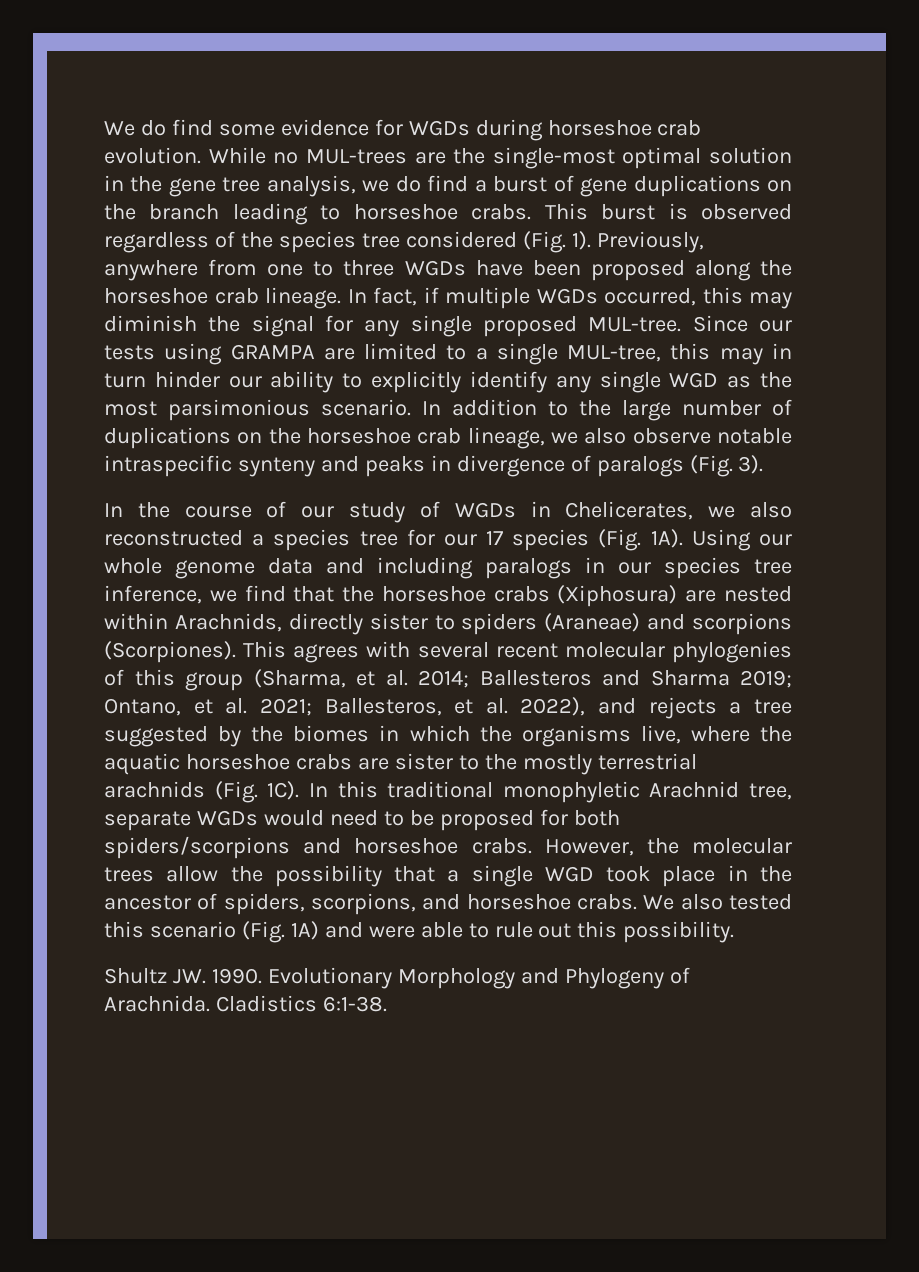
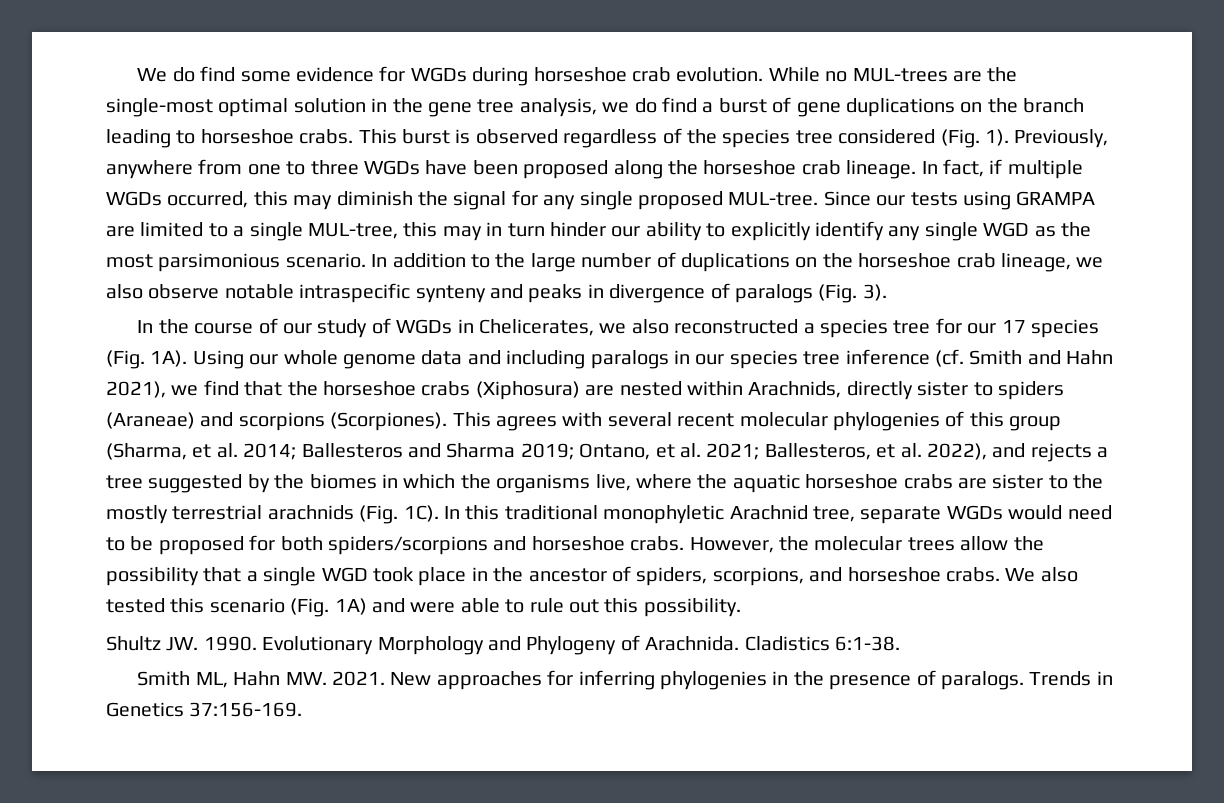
- Using our whole genome data and including paralogs in our species tree inference, we find that the horseshoe crabs (Xiphosura) are nested within Arachnids, directly sister to spiders (Araneae) and scorpions (Scorpiones).
+ Using our whole genome data and including paralogs in our species tree inference (cf. Smith and Hahn 2021), we find that the horseshoe crabs (Xiphosura) are nested within Arachnids, directly sister to spiders (Araneae) and scorpions (Scorpiones).
+ Smith ML, Hahn MW. 2021. New approaches for inferring phylogenies in the presence of paralogs. Trends in Genetics 37:156-169.

